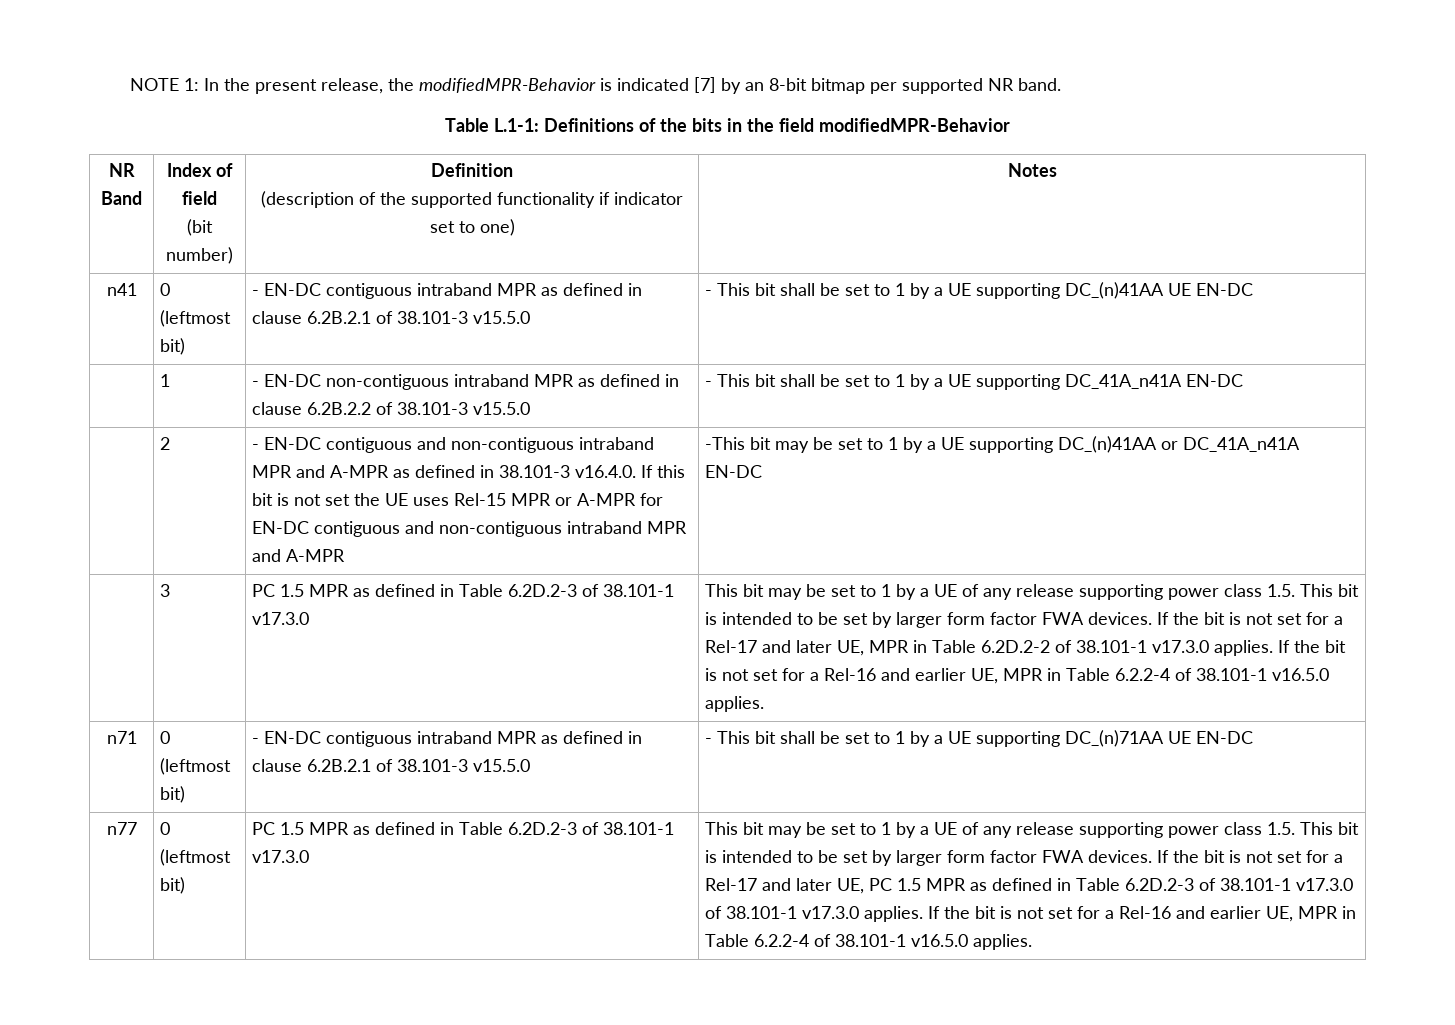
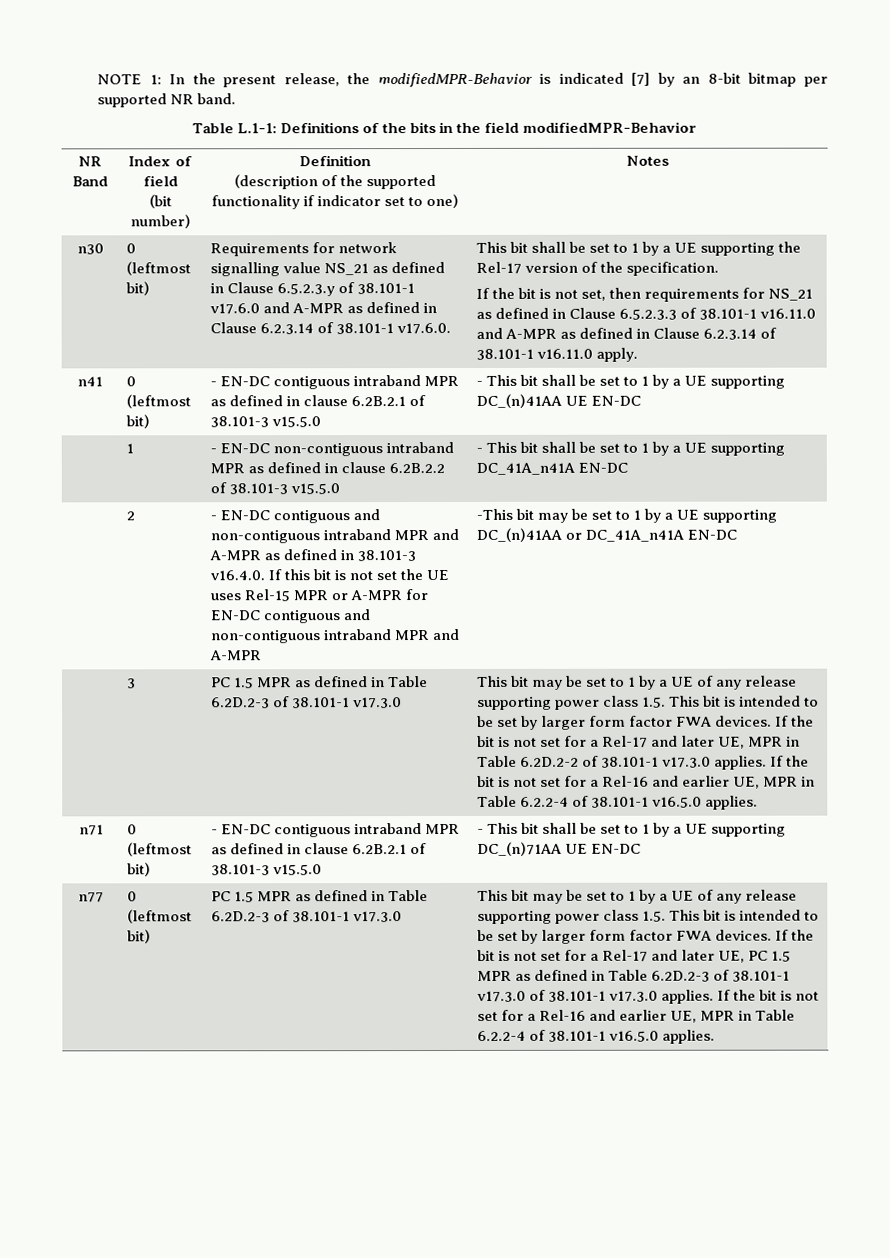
+ n30 | 0 (leftmost bit) | Requirements for network signalling value NS_21 as defined in Clause 6.5.2.3.y of 38.101-1 v17.6.0 and A-MPR as defined in Clause 6.2.3.14 of 38.101-1 v17.6.0. | This bit shall be set to 1 by a UE supporting the Rel-17 version of the specification.
+ If the bit is not set, then requirements for NS_21 as defined in Clause 6.5.2.3.3 of 38.101-1 v16.11.0 and A-MPR as defined in Clause 6.2.3.14 of 38.101-1 v16.11.0 apply.

